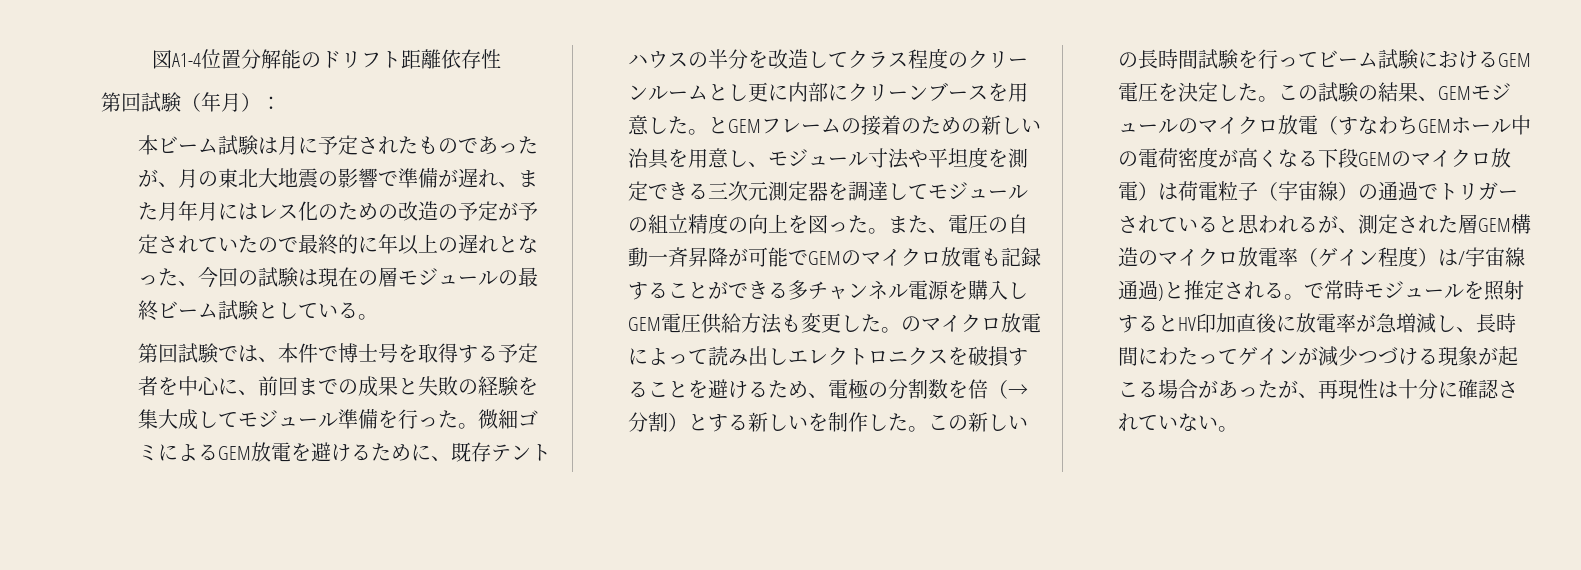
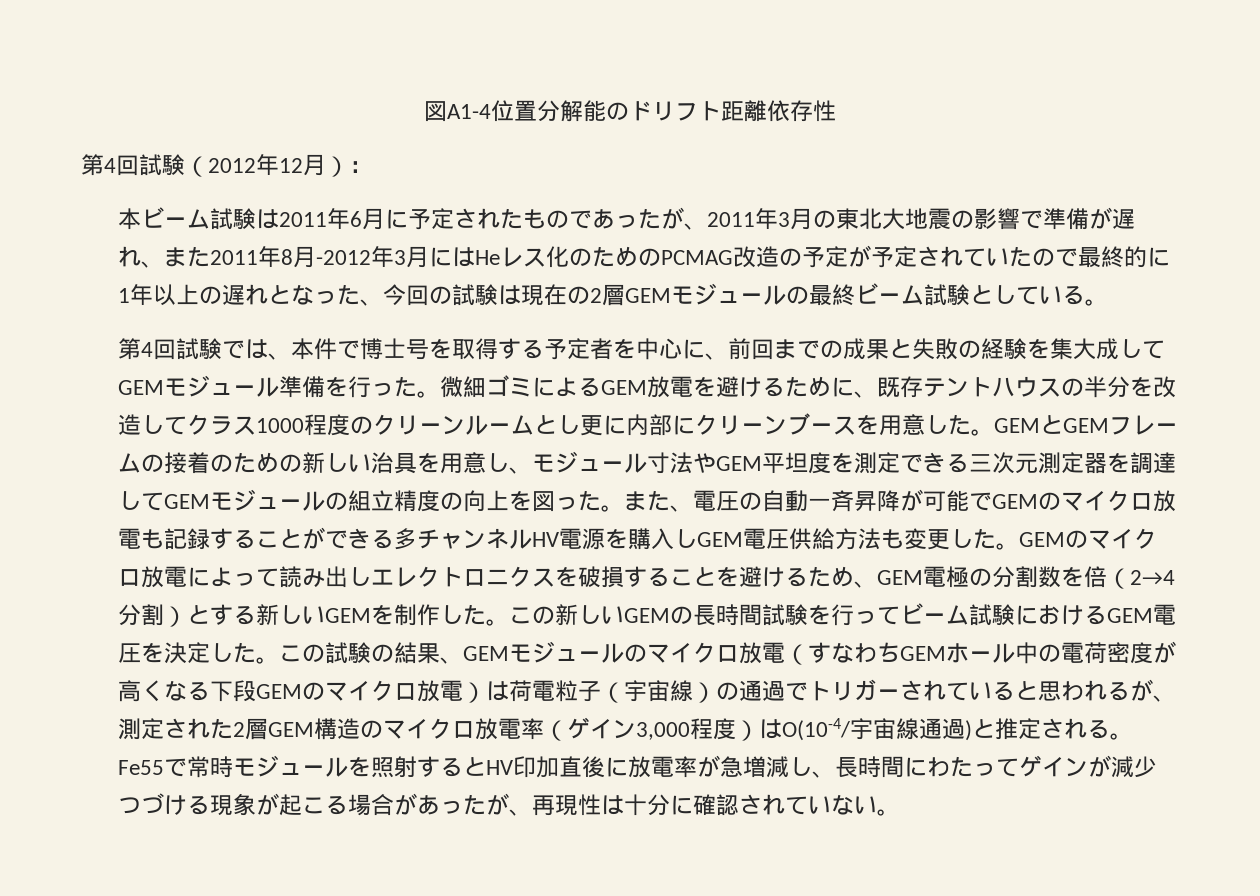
- 第回試験（年月）：
+ 第4回試験（2012年12月）：
- 本ビーム試験は月に予定されたものであったが、月の東北大地震の影響で準備が遅れ、また月年月にはレス化のための改造の予定が予定されていたので最終的に年以上の遅れとなった、今回の試験は現在の層モジュールの最終ビーム試験としている。
+ 本ビーム試験は2011年6月に予定されたものであったが、2011年3月の東北大地震の影響で準備が遅れ、また2011年8月-2012年3月にはHeレス化のためのPCMAG改造の予定が予定されていたので最終的に1年以上の遅れとなった、今回の試験は現在の2層GEMモジュールの最終ビーム試験としている。
- 第回試験では、本件で博士号を取得する予定者を中心に、前回までの成果と失敗の経験を集大成してモジュール準備を行った。
+ 第4回試験では、本件で博士号を取得する予定者を中心に、前回までの成果と失敗の経験を集大成してGEMモジュール準備を行った。
- 微細ゴミによるGEM放電を避けるために、既存テントハウスの半分を改造してクラス程度のクリーンルームとし更に内部にクリーンブースを用意した。
+ 微細ゴミによるGEM放電を避けるために、既存テントハウスの半分を改造してクラス1000程度のクリーンルームとし更に内部にクリーンブースを用意した。
- とGEMフレームの接着のための新しい治具を用意し、モジュール寸法や平坦度を測定できる三次元測定器を調達してモジュールの組立精度の向上を図った。
+ GEMとGEMフレームの接着のための新しい治具を用意し、モジュール寸法やGEM平坦度を測定できる三次元測定器を調達してGEMモジュールの組立精度の向上を図った。
- また、電圧の自動一斉昇降が可能でGEMのマイクロ放電も記録することができる多チャンネル電源を購入しGEM電圧供給方法も変更した。
+ また、電圧の自動一斉昇降が可能でGEMのマイクロ放電も記録することができる多チャンネルHV電源を購入しGEM電圧供給方法も変更した。
- のマイクロ放電によって読み出しエレクトロニクスを破損することを避けるため、電極の分割数を倍（→分割）とする新しいを制作した。
+ GEMのマイクロ放電によって読み出しエレクトロニクスを破損することを避けるため、GEM電極の分割数を倍（2→4分割）とする新しいGEMを制作した。
- この新しいの長時間試験を行ってビーム試験におけるGEM電圧を決定した。
+ この新しいGEMの長時間試験を行ってビーム試験におけるGEM電圧を決定した。
- この試験の結果、GEMモジュールのマイクロ放電（すなわちGEMホール中の電荷密度が高くなる下段GEMのマイクロ放電）は荷電粒子（宇宙線）の通過でトリガーされていると思われるが、測定された層GEM構造のマイクロ放電率（ゲイン程度）は/宇宙線通過)と推定される。
+ この試験の結果、GEMモジュールのマイクロ放電（すなわちGEMホール中の電荷密度が高くなる下段GEMのマイクロ放電）は荷電粒子（宇宙線）の通過でトリガーされていると思われるが、測定された2層GEM構造のマイクロ放電率（ゲイン3,000程度）はO(10-4/宇宙線通過)と推定される。
- で常時モジュールを照射するとHV印加直後に放電率が急増減し、長時間にわたってゲインが減少つづける現象が起こる場合があったが、再現性は十分に確認されていない。
+ Fe55で常時モジュールを照射するとHV印加直後に放電率が急増減し、長時間にわたってゲインが減少つづける現象が起こる場合があったが、再現性は十分に確認されていない。

